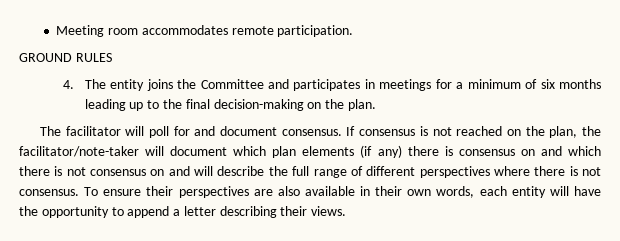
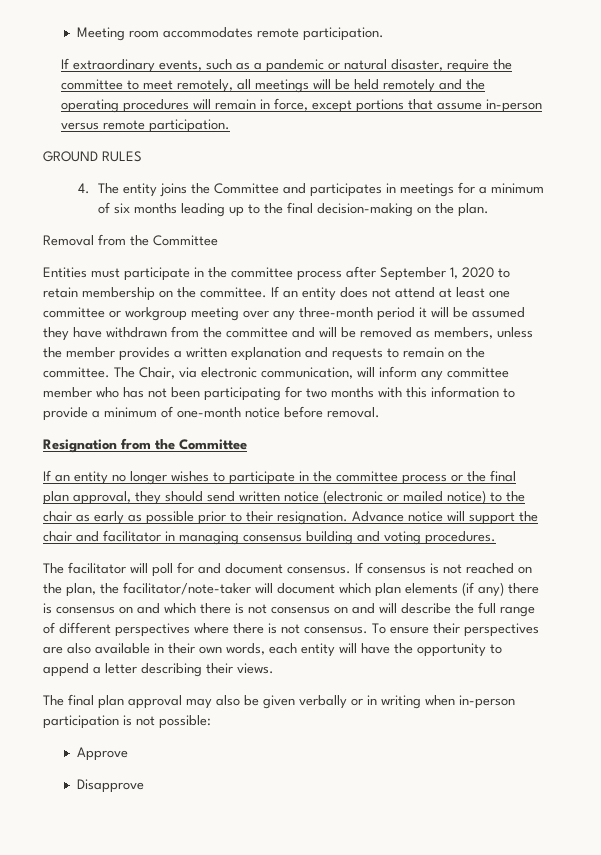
+ If extraordinary events, such as a pandemic or natural disaster, require the committee to meet remotely, all meetings will be held remotely and the operating procedures will remain in force, except portions that assume in-person versus remote participation.
+ Removal from the Committee
+ Entities must participate in the committee process after September 1, 2020 to retain membership on the committee. If an entity does not attend at least one committee or workgroup meeting over any three-month period it will be assumed they have withdrawn from the committee and will be removed as members, unless the member provides a written explanation and requests to remain on the committee. The Chair, via electronic communication, will inform any committee member who has not been participating for two months with this information to provide a minimum of one-month notice before removal.
+ Resignation from the Committee
+ If an entity no longer wishes to participate in the committee process or the final plan approval, they should send written notice (electronic or mailed notice) to the chair as early as possible prior to their resignation. Advance notice will support the chair and facilitator in managing consensus building and voting procedures.
+ The final plan approval may also be given verbally or in writing when in-person participation is not possible:
+ Approve
+ Disapprove

